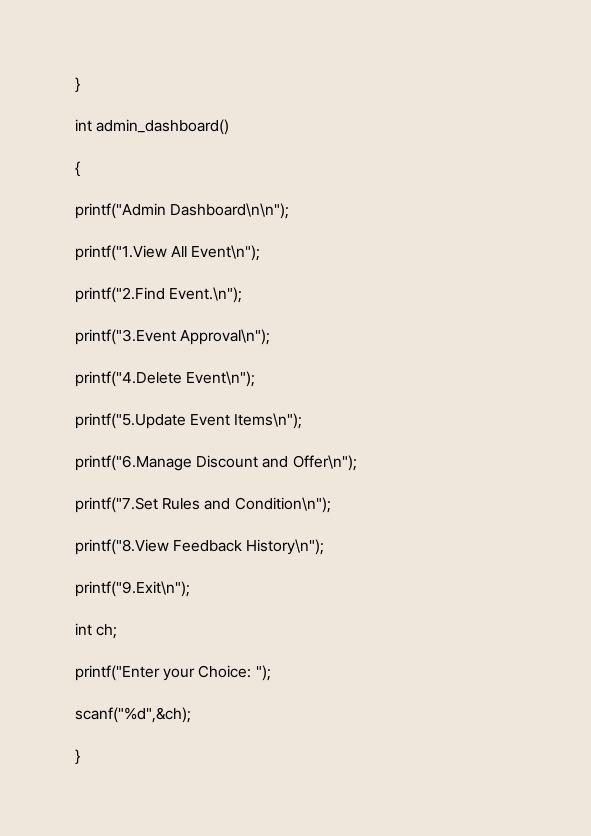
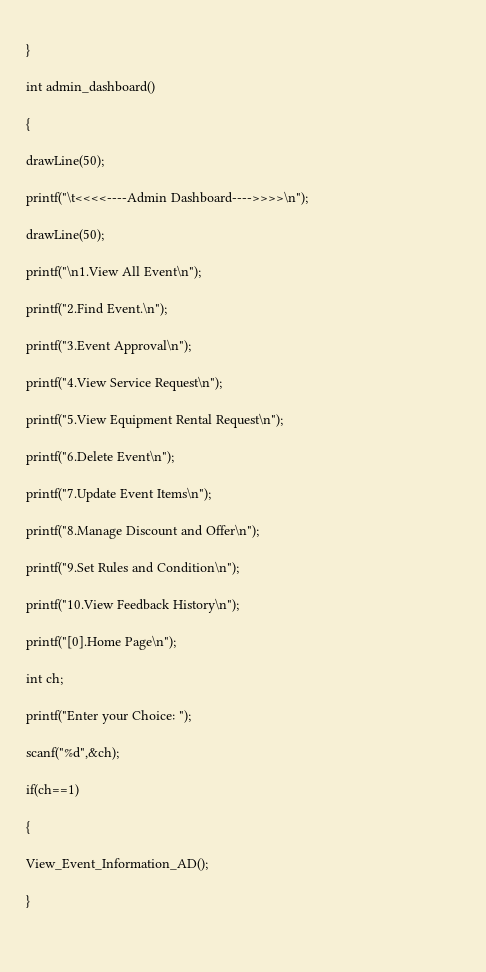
  int admin_dashboard()
  {
- printf("Admin Dashboard\n\n");
- printf("1.View All Event\n");
+ drawLine(50);
+ printf("\t<<<<----Admin Dashboard---->>>>\n");
+ drawLine(50);
+ printf("\n1.View All Event\n");
- printf("4.Delete Event\n");
- printf("5.Update Event Items\n");
+ printf("4.View Service Request\n");
+ printf("5.View Equipment Rental Request\n");
+ printf("6.Delete Event\n");
+ printf("7.Update Event Items\n");
- printf("6.Manage Discount and Offer\n");
+ printf("8.Manage Discount and Offer\n");
- printf("7.Set Rules and Condition\n");
+ printf("9.Set Rules and Condition\n");
- printf("8.View Feedback History\n");
+ printf("10.View Feedback History\n");
- printf("9.Exit\n");
+ printf("[0].Home Page\n");
+ if(ch==1)
+ {
+ View_Event_Information_AD();

